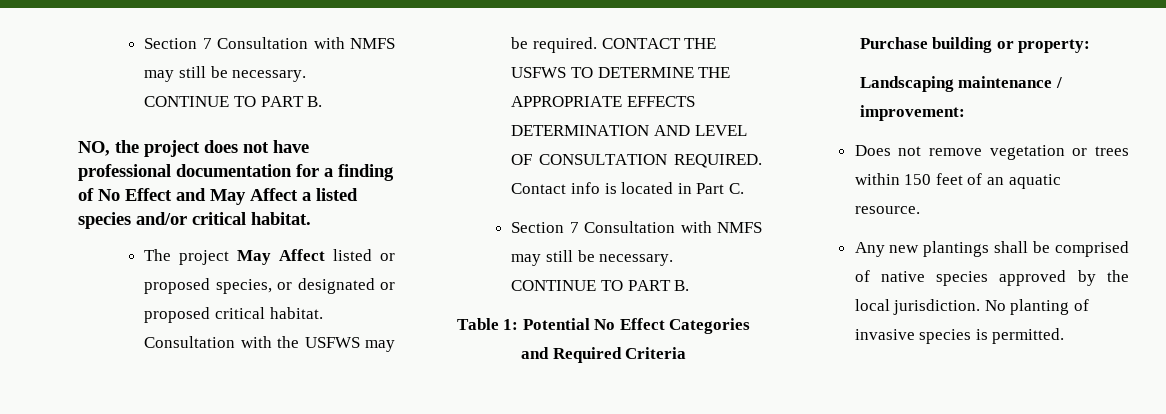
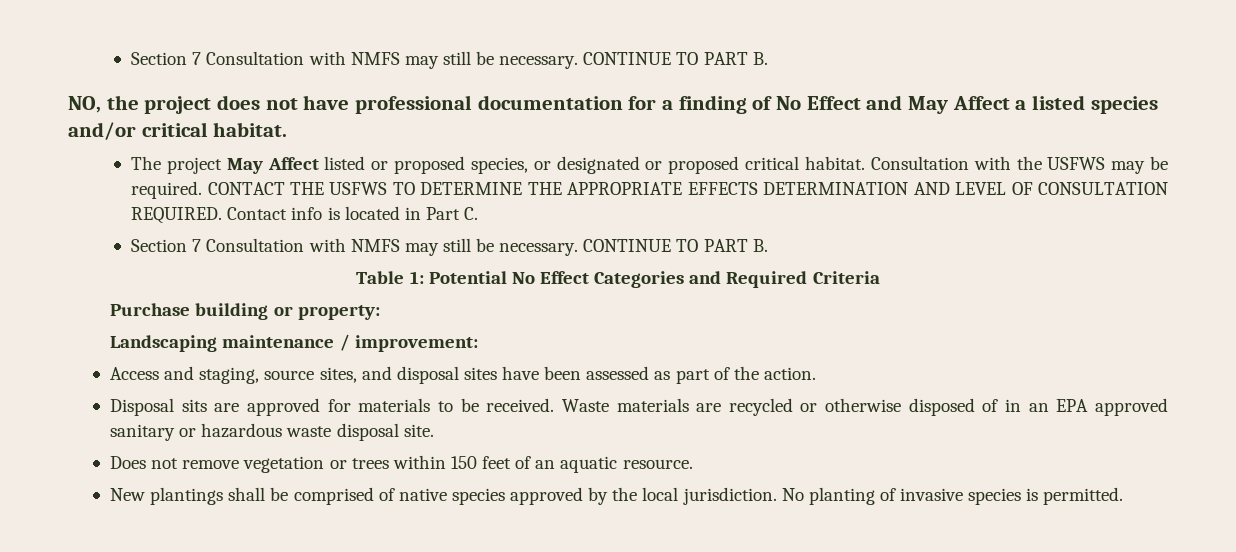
+ Access and staging, source sites, and disposal sites have been assessed as part of the action.
+ Disposal sits are approved for materials to be received. Waste materials are recycled or otherwise disposed of in an EPA approved sanitary or hazardous waste disposal site.
- Any new plantings shall be comprised of native species approved by the local jurisdiction.
+ New plantings shall be comprised of native species approved by the local jurisdiction.

